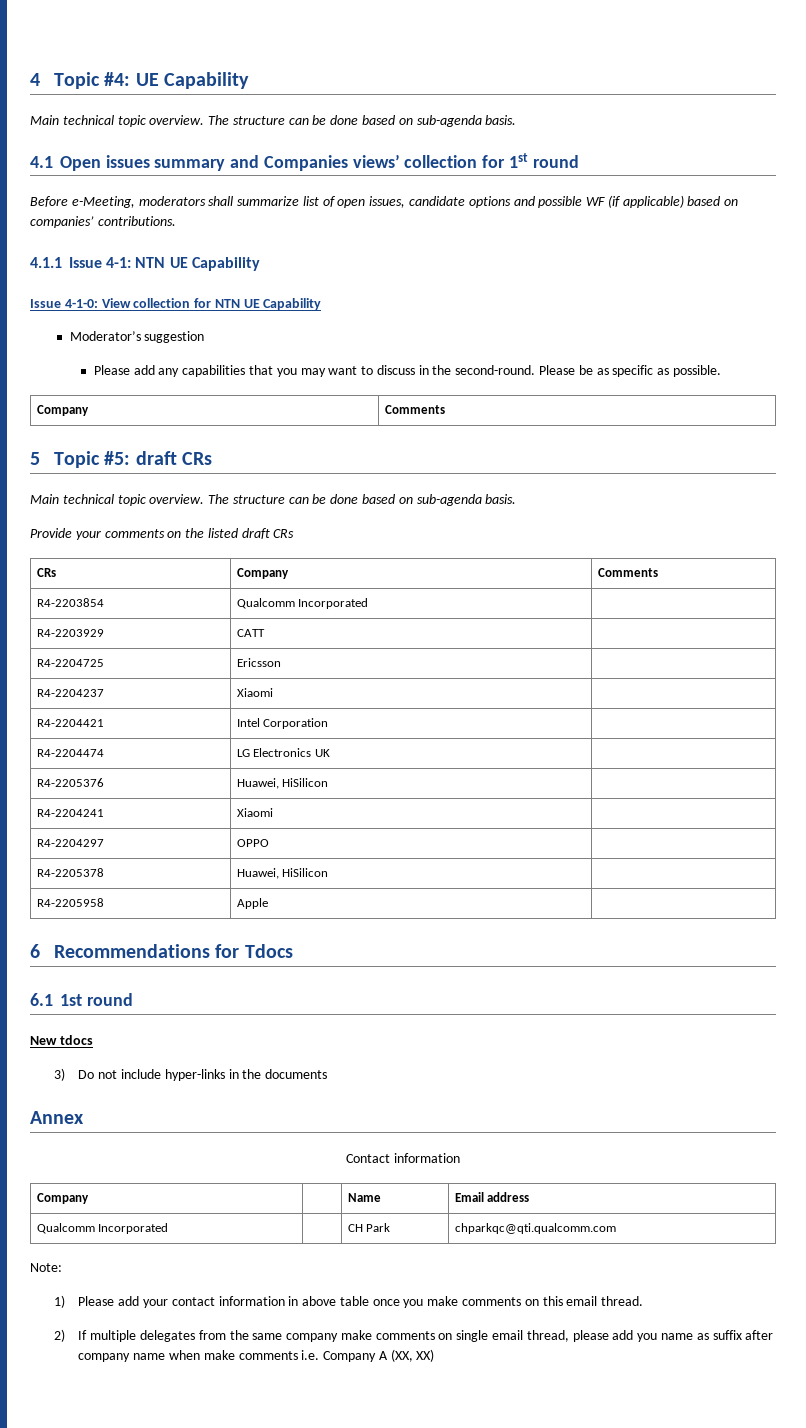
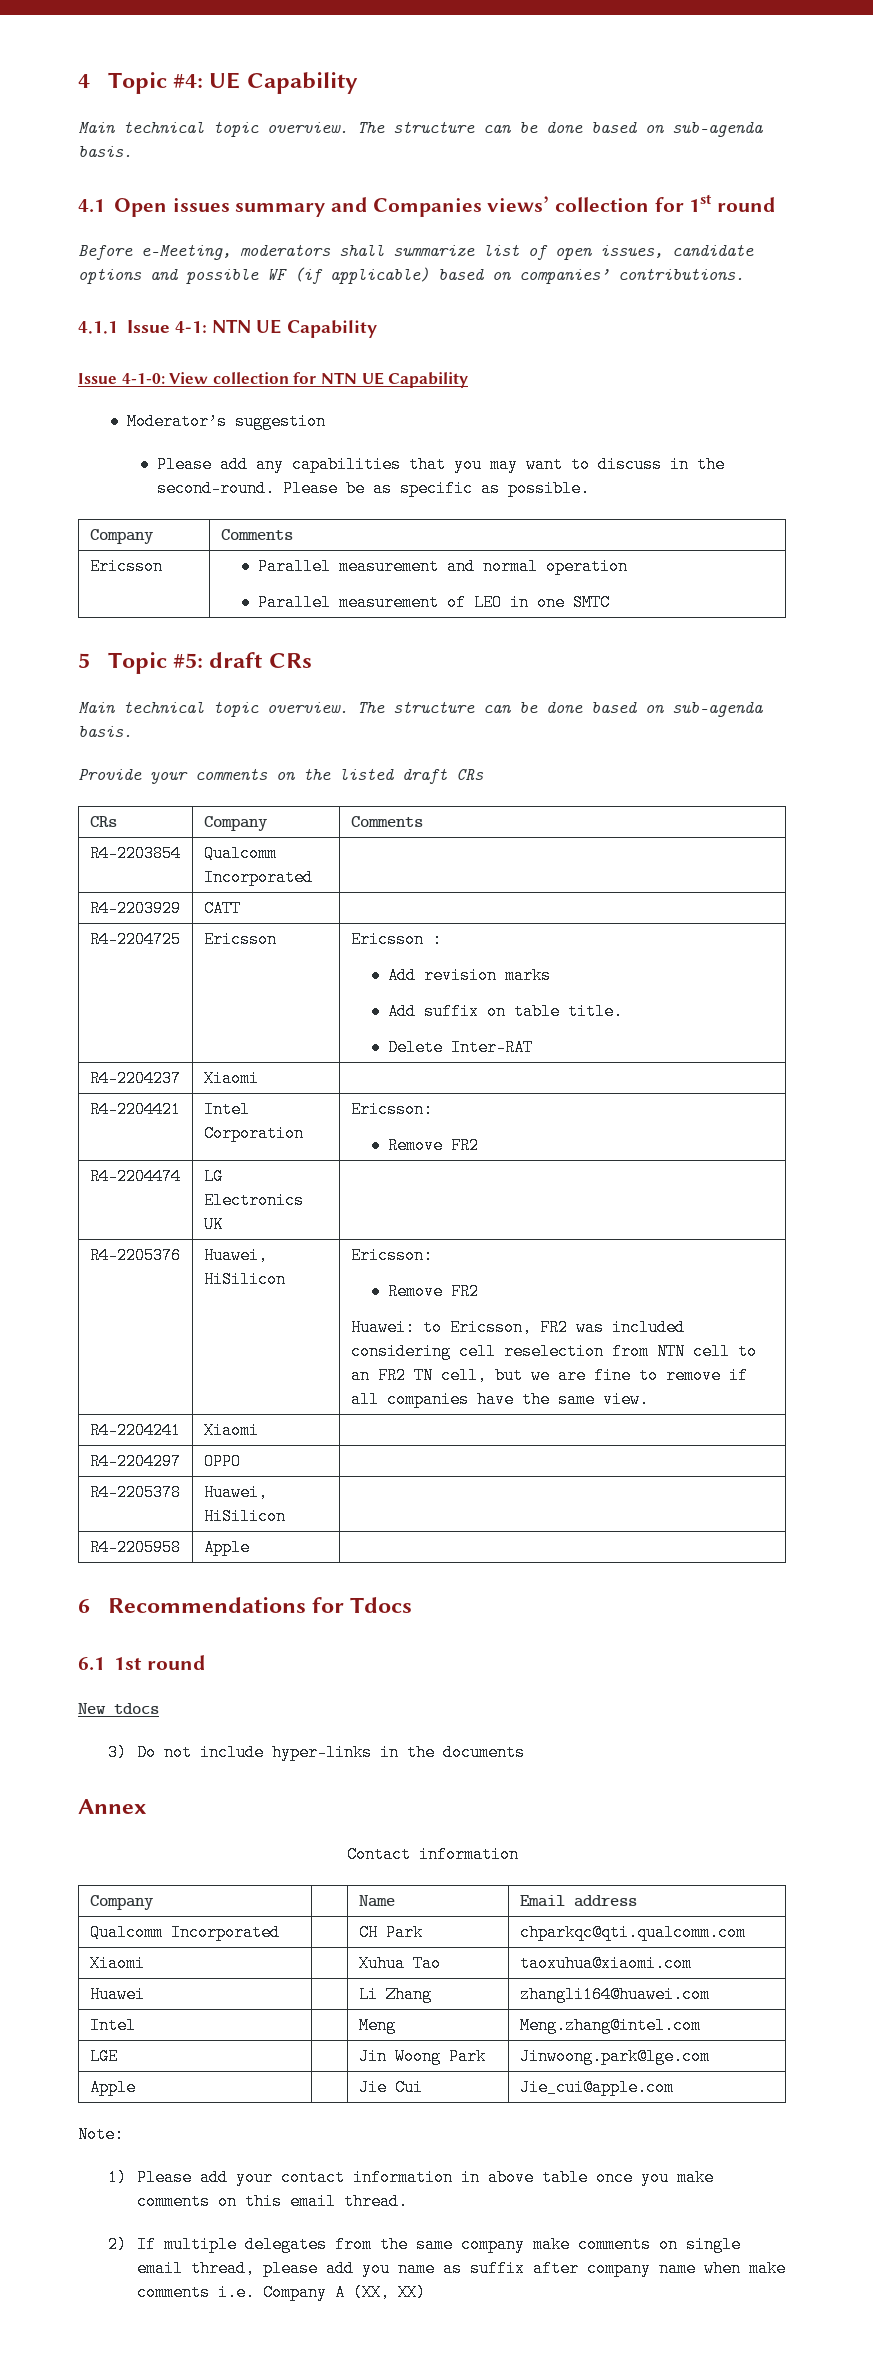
+ Ericsson | Parallel measurement and normal operation
+ Parallel measurement of LEO in one SMTC
- R4-2204725 | Ericsson |
+ R4-2204725 | Ericsson | Ericsson :
+ Add revision marks
+ Add suffix on table title.
+ Delete Inter-RAT
- R4-2204421 | Intel Corporation |
+ R4-2204421 | Intel Corporation | Ericsson:
+ Remove FR2
- R4-2205376 | Huawei, HiSilicon |
+ R4-2205376 | Huawei, HiSilicon | Ericsson:
+ Remove FR2
+ Huawei: to Ericsson, FR2 was included considering cell reselection from NTN cell to an FR2 TN cell, but we are fine to remove if all companies have the same view.
+ Xiaomi | | Xuhua Tao | taoxuhua@xiaomi.com
+ Huawei | | Li Zhang | zhangli164@huawei.com
+ Intel | | Meng | Meng.zhang@intel.com
+ LGE | | Jin Woong Park | Jinwoong.park@lge.com
+ Apple | | Jie Cui | Jie_cui@apple.com

